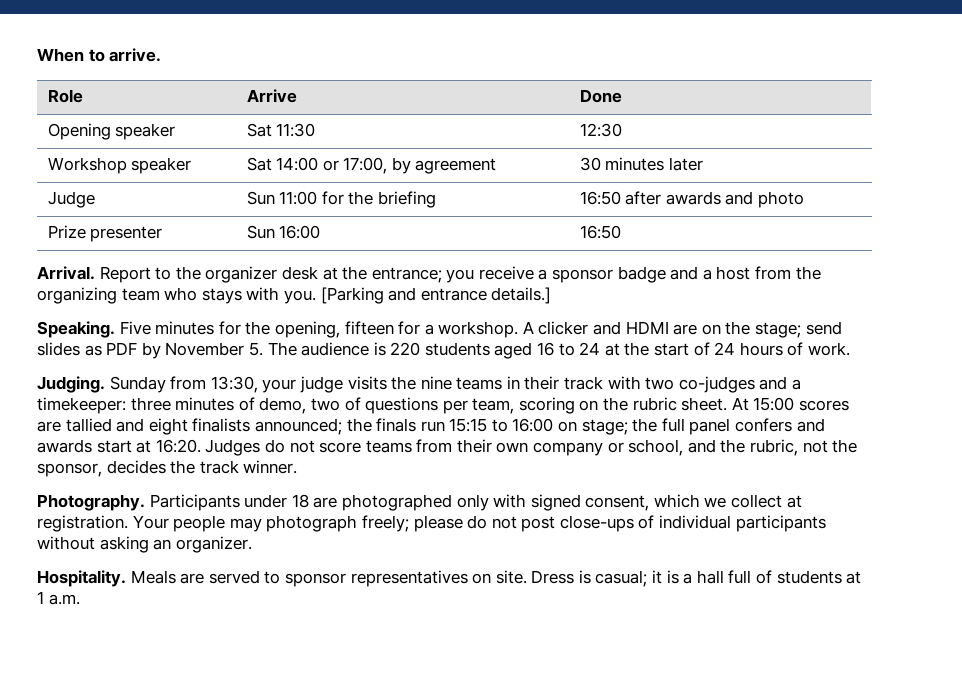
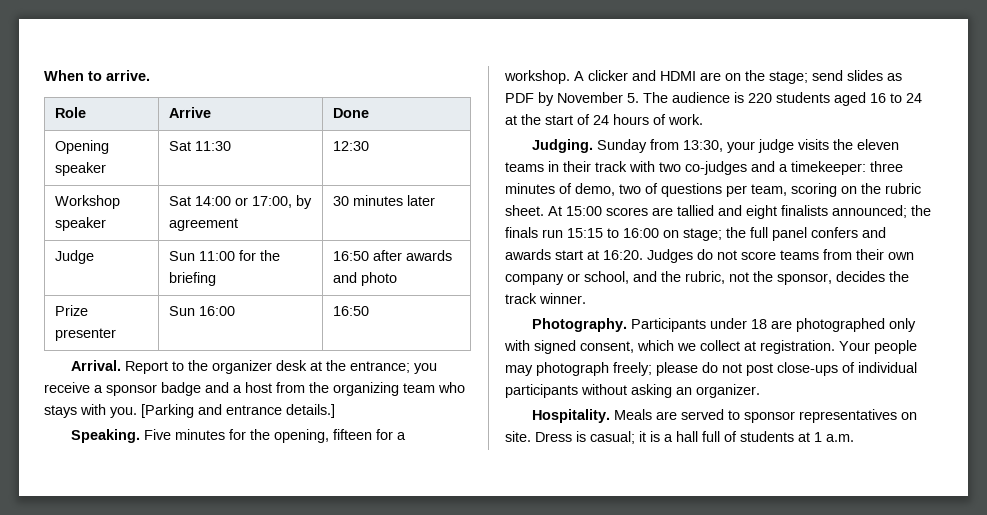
- Sunday from 13:30, your judge visits the nine teams in their track with two co-judges and a timekeeper: three minutes of demo, two of questions per team, scoring on the rubric sheet.
+ Sunday from 13:30, your judge visits the eleven teams in their track with two co-judges and a timekeeper: three minutes of demo, two of questions per team, scoring on the rubric sheet.

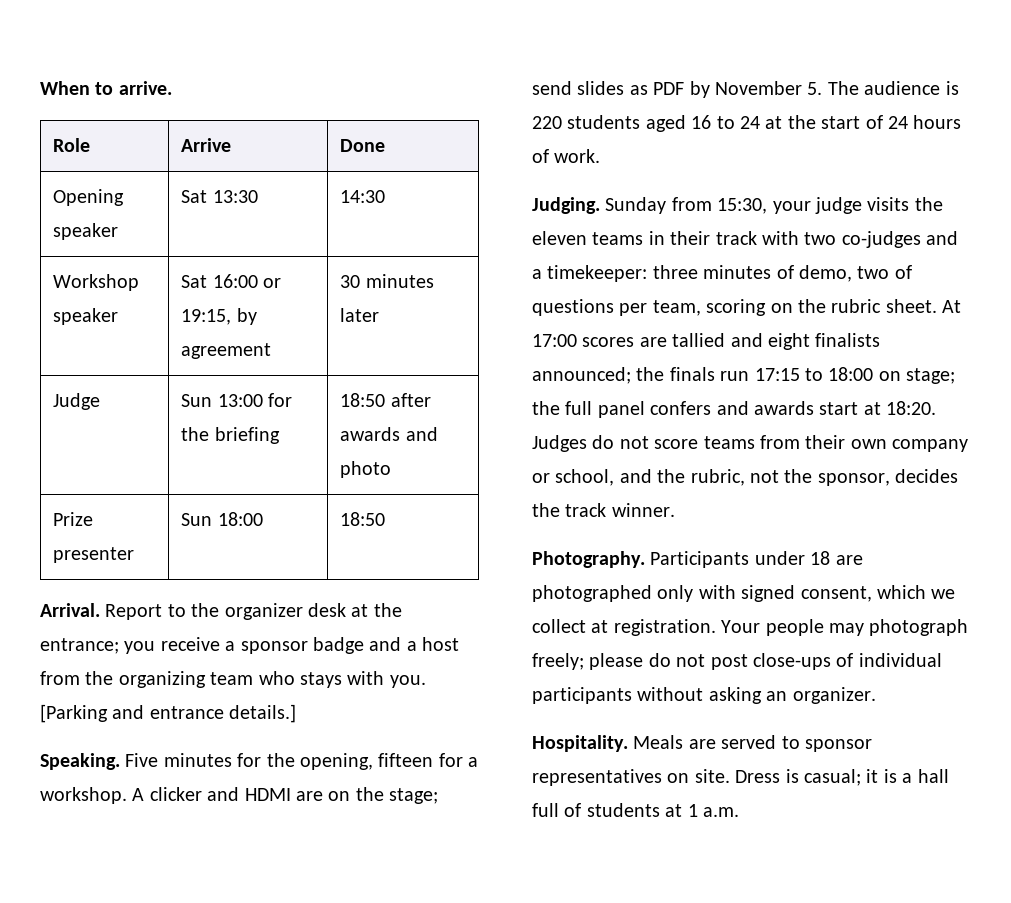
- Opening speaker | Sat 11:30 | 12:30
+ Opening speaker | Sat 13:30 | 14:30
- Workshop speaker | Sat 14:00 or 17:00, by agreement | 30 minutes later
+ Workshop speaker | Sat 16:00 or 19:15, by agreement | 30 minutes later
- Judge | Sun 11:00 for the briefing | 16:50 after awards and photo
+ Judge | Sun 13:00 for the briefing | 18:50 after awards and photo
- Prize presenter | Sun 16:00 | 16:50
+ Prize presenter | Sun 18:00 | 18:50
- Sunday from 13:30, your judge visits the eleven teams in their track with two co-judges and a timekeeper: three minutes of demo, two of questions per team, scoring on the rubric sheet.
+ Sunday from 15:30, your judge visits the eleven teams in their track with two co-judges and a timekeeper: three minutes of demo, two of questions per team, scoring on the rubric sheet.
- At 15:00 scores are tallied and eight finalists announced; the finals run 15:15 to 16:00 on stage; the full panel confers and awards start at 16:20.
+ At 17:00 scores are tallied and eight finalists announced; the finals run 17:15 to 18:00 on stage; the full panel confers and awards start at 18:20.

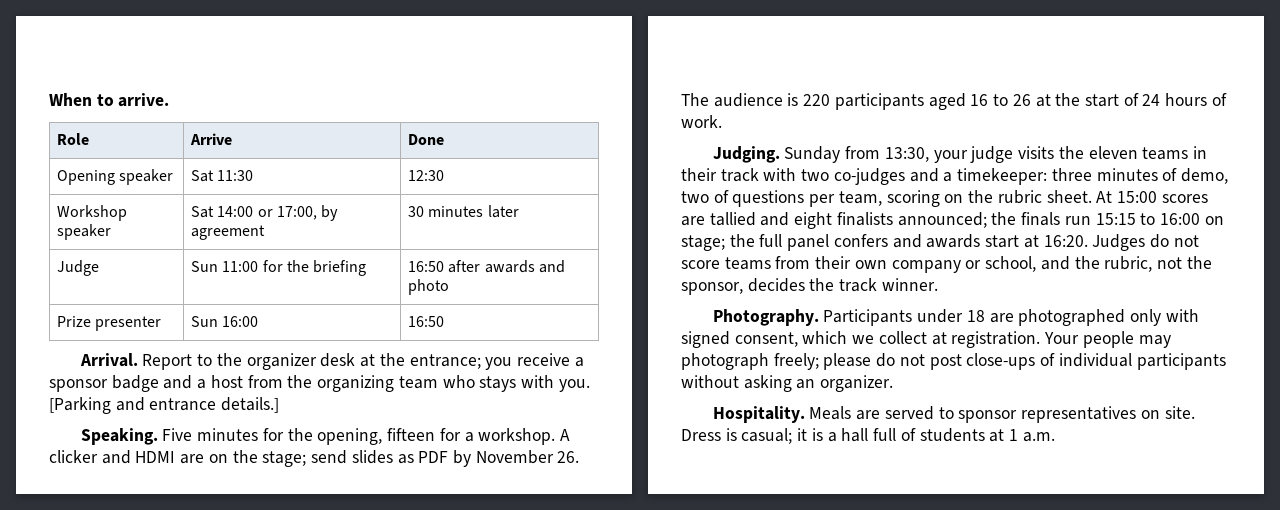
- Opening speaker | Sat 13:30 | 14:30
+ Opening speaker | Sat 11:30 | 12:30
- Workshop speaker | Sat 16:00 or 19:15, by agreement | 30 minutes later
+ Workshop speaker | Sat 14:00 or 17:00, by agreement | 30 minutes later
- Judge | Sun 13:00 for the briefing | 18:50 after awards and photo
+ Judge | Sun 11:00 for the briefing | 16:50 after awards and photo
- Prize presenter | Sun 18:00 | 18:50
+ Prize presenter | Sun 16:00 | 16:50
- A clicker and HDMI are on the stage; send slides as PDF by November 5. The audience is 220 students aged 16 to 24 at the start of 24 hours of work.
+ A clicker and HDMI are on the stage; send slides as PDF by November 26. The audience is 220 participants aged 16 to 26 at the start of 24 hours of work.
- Sunday from 15:30, your judge visits the eleven teams in their track with two co-judges and a timekeeper: three minutes of demo, two of questions per team, scoring on the rubric sheet.
+ Sunday from 13:30, your judge visits the eleven teams in their track with two co-judges and a timekeeper: three minutes of demo, two of questions per team, scoring on the rubric sheet.
- At 17:00 scores are tallied and eight finalists announced; the finals run 17:15 to 18:00 on stage; the full panel confers and awards start at 18:20.
+ At 15:00 scores are tallied and eight finalists announced; the finals run 15:15 to 16:00 on stage; the full panel confers and awards start at 16:20.

